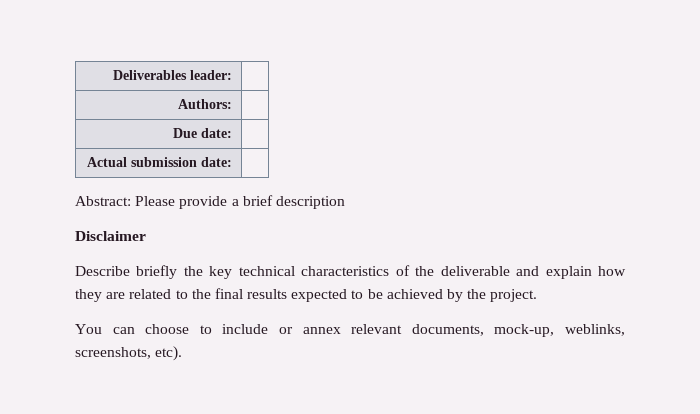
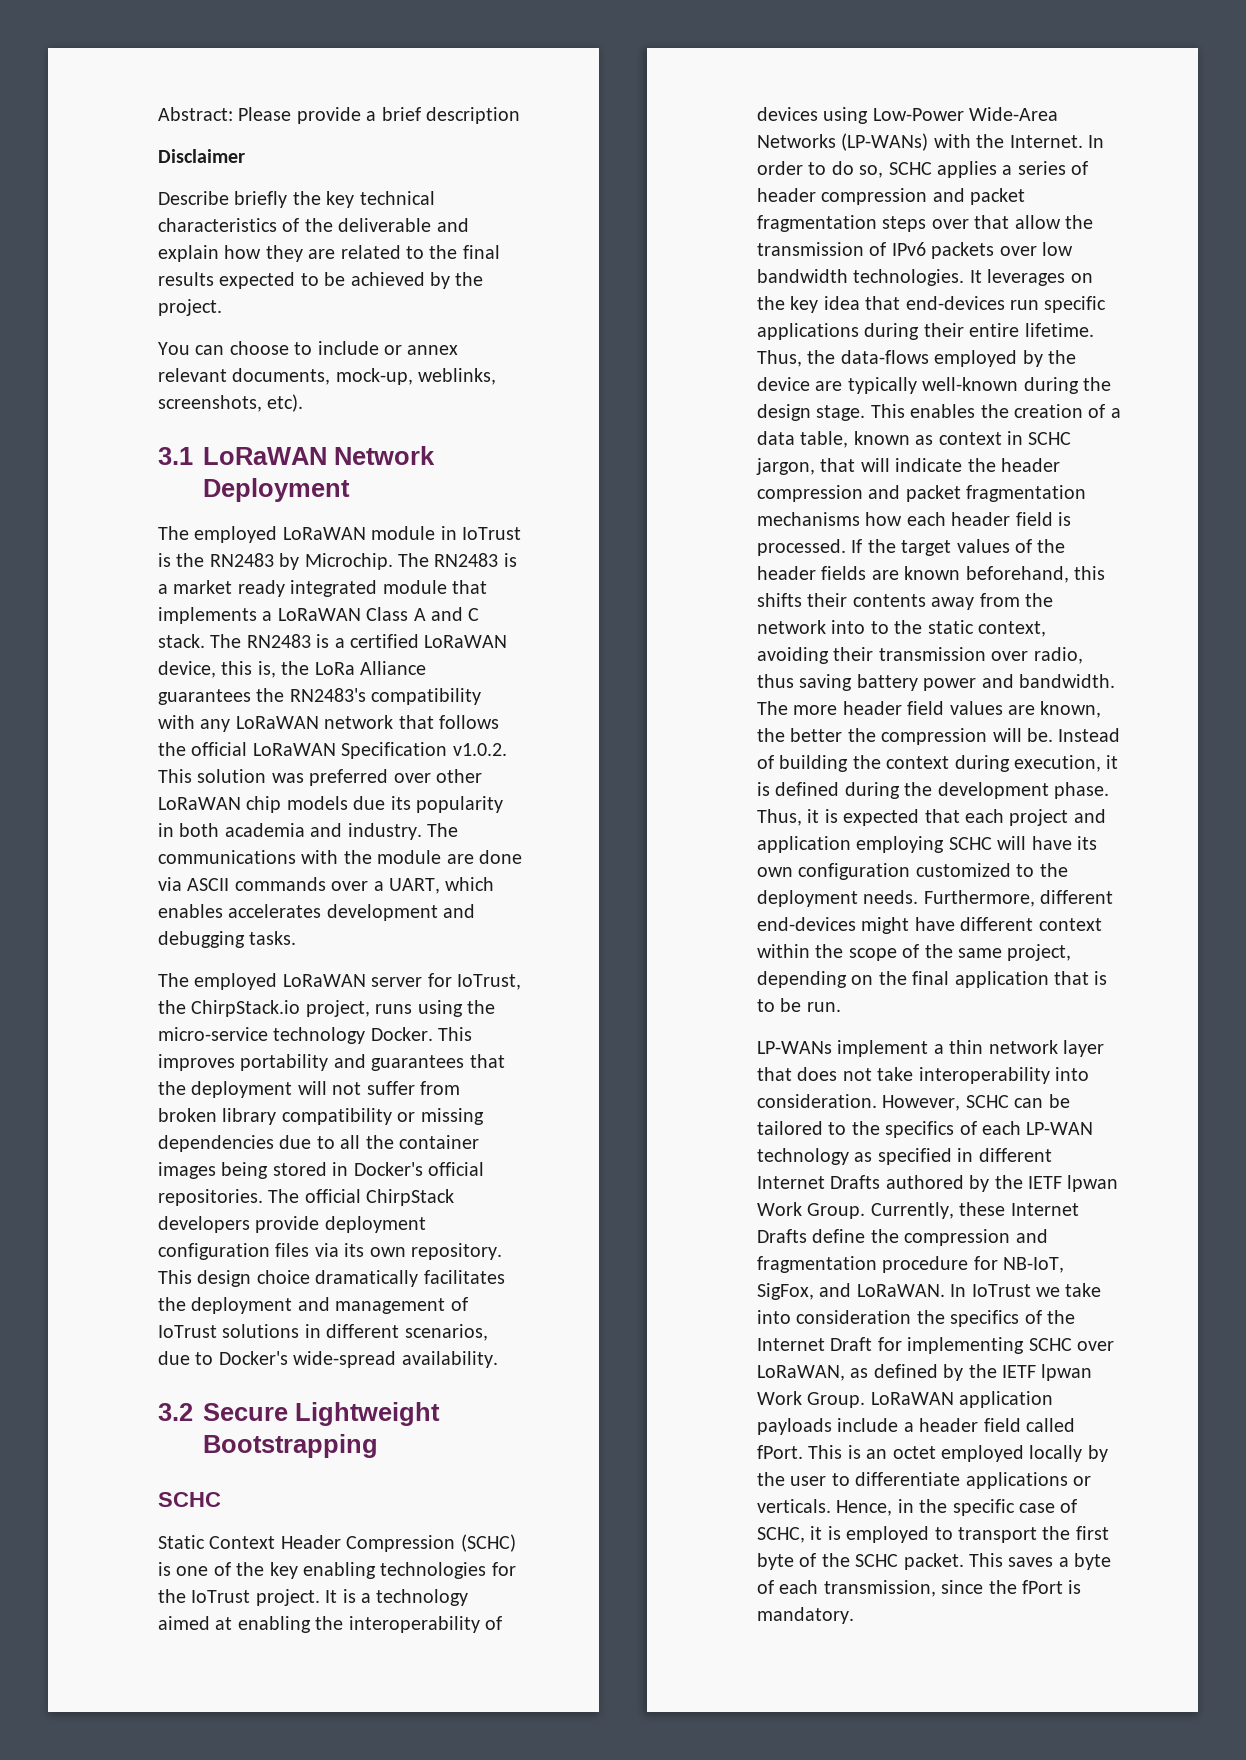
- Deliverables leader: |
- Authors: |
- Due date: |
- Actual submission date: |
+ 3.1 LoRaWAN Network Deployment
+ The employed LoRaWAN module in IoTrust is the RN2483 by Microchip. The RN2483 is a market ready integrated module that implements a LoRaWAN Class A and C stack. The RN2483 is a certified LoRaWAN device, this is, the LoRa Alliance guarantees the RN2483's compatibility with any LoRaWAN network that follows the official LoRaWAN Specification v1.0.2. This solution was preferred over other LoRaWAN chip models due its popularity in both academia and industry. The communications with the module are done via ASCII commands over a UART, which enables accelerates development and debugging tasks.
+ The employed LoRaWAN server for IoTrust, the ChirpStack.io project, runs using the micro-service technology Docker. This improves portability and guarantees that the deployment will not suffer from broken library compatibility or missing dependencies due to all the container images being stored in Docker's official repositories. The official ChirpStack developers provide deployment configuration files via its own repository. This design choice dramatically facilitates the deployment and management of IoTrust solutions in different scenarios, due to Docker's wide-spread availability.
+ 3.2 Secure Lightweight Bootstrapping
+ SCHC
+ Static Context Header Compression (SCHC) is one of the key enabling technologies for the IoTrust project. It is a technology aimed at enabling the interoperability of devices using Low-Power Wide-Area Networks (LP-WANs) with the Internet. In order to do so, SCHC applies a series of header compression and packet fragmentation steps over that allow the transmission of IPv6 packets over low bandwidth technologies. It leverages on the key idea that end-devices run specific applications during their entire lifetime. Thus, the data-flows employed by the device are typically well-known during the design stage. This enables the creation of a data table, known as context in SCHC jargon, that will indicate the header compression and packet fragmentation mechanisms how each header field is processed. If the target values of the header fields are known beforehand, this shifts their contents away from the network into to the static context, avoiding their transmission over radio, thus saving battery power and bandwidth. The more header field values are known, the better the compression will be. Instead of building the context during execution, it is defined during the development phase. Thus, it is expected that each project and application employing SCHC will have its own configuration customized to the deployment needs. Furthermore, different end-devices might have different context within the scope of the same project, depending on the final application that is to be run.
+ LP-WANs implement a thin network layer that does not take interoperability into consideration. However, SCHC can be tailored to the specifics of each LP-WAN technology as specified in different Internet Drafts authored by the IETF lpwan Work Group. Currently, these Internet Drafts define the compression and fragmentation procedure for NB-IoT, SigFox, and LoRaWAN. In IoTrust we take into consideration the specifics of the Internet Draft for implementing SCHC over LoRaWAN, as defined by the IETF lpwan Work Group. LoRaWAN application payloads include a header field called fPort. This is an octet employed locally by the user to differentiate applications or verticals. Hence, in the specific case of SCHC, it is employed to transport the first byte of the SCHC packet. This saves a byte of each transmission, since the fPort is mandatory.

